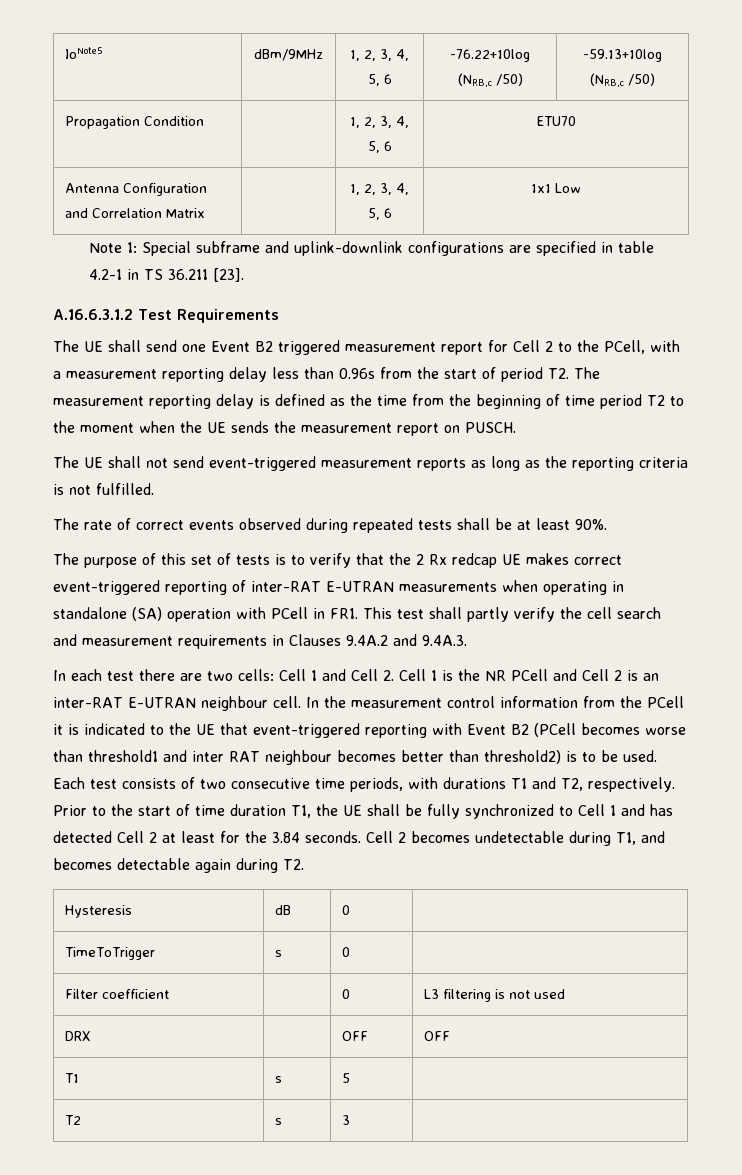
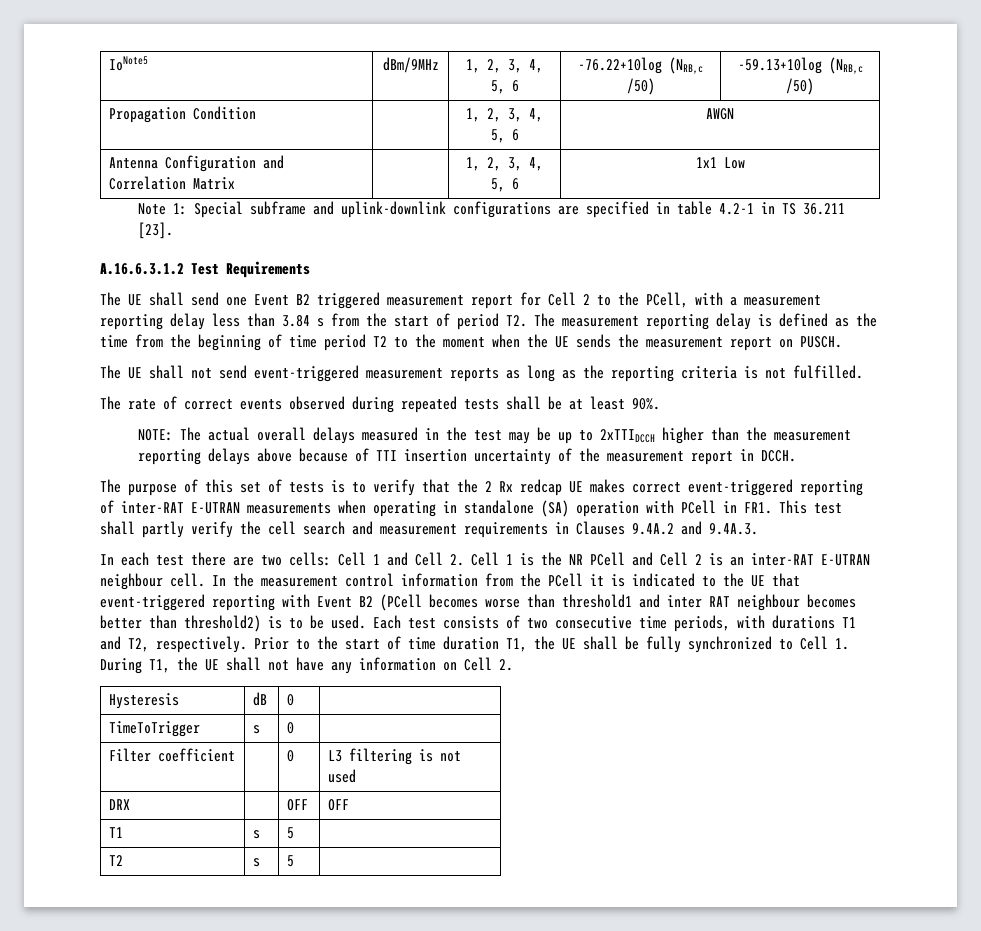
- Propagation Condition | | 1, 2, 3, 4, 5, 6 | ETU70
+ Propagation Condition | | 1, 2, 3, 4, 5, 6 | AWGN
- The UE shall send one Event B2 triggered measurement report for Cell 2 to the PCell, with a measurement reporting delay less than 0.96s from the start of period T2. The measurement reporting delay is defined as the time from the beginning of time period T2 to the moment when the UE sends the measurement report on PUSCH.
+ The UE shall send one Event B2 triggered measurement report for Cell 2 to the PCell, with a measurement reporting delay less than 3.84 s from the start of period T2. The measurement reporting delay is defined as the time from the beginning of time period T2 to the moment when the UE sends the measurement report on PUSCH.
+ NOTE: The actual overall delays measured in the test may be up to 2xTTIDCCH higher than the measurement reporting delays above because of TTI insertion uncertainty of the measurement report in DCCH.
- Prior to the start of time duration T1, the UE shall be fully synchronized to Cell 1 and has detected Cell 2 at least for the 3.84 seconds. Cell 2 becomes undetectable during T1, and becomes detectable again during T2.
+ Prior to the start of time duration T1, the UE shall be fully synchronized to Cell 1. During T1, the UE shall not have any information on Cell 2.
- T2 | s | 3 |
+ T2 | s | 5 |

